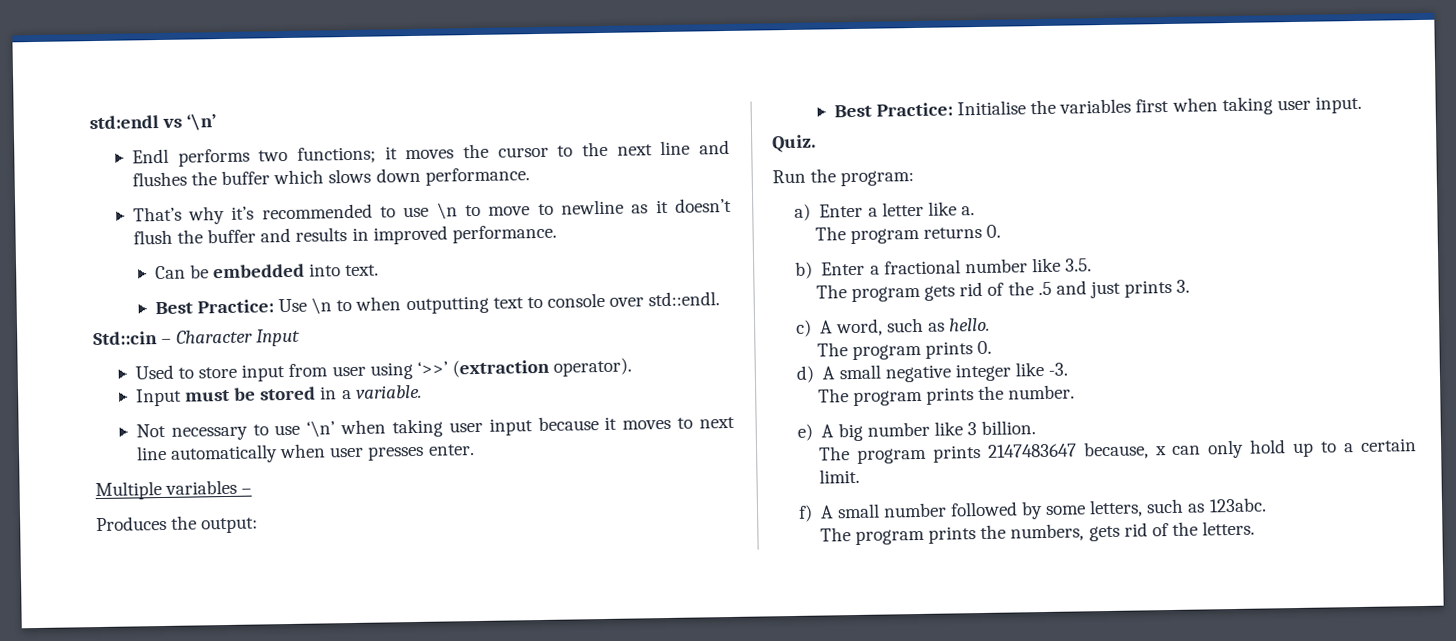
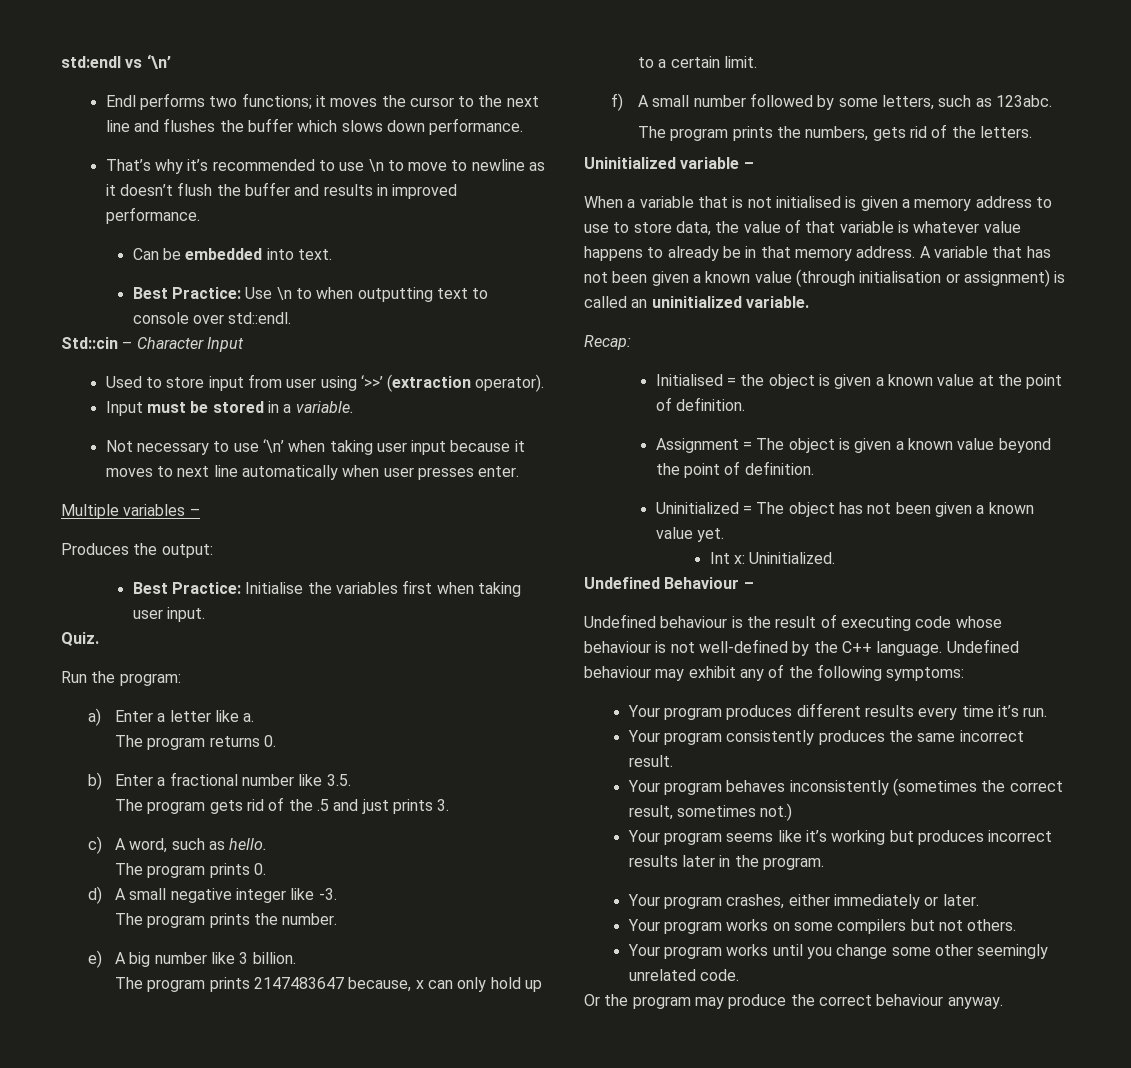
+ Uninitialized variable –
+ When a variable that is not initialised is given a memory address to use to store data, the value of that variable is whatever value happens to already be in that memory address. A variable that has not been given a known value (through initialisation or assignment) is called an uninitialized variable.
+ Recap:
+ Initialised = the object is given a known value at the point of definition.
+ Assignment = The object is given a known value beyond the point of definition.
+ Uninitialized = The object has not been given a known value yet.
+ Int x: Uninitialized.
+ Undefined Behaviour –
+ Undefined behaviour is the result of executing code whose behaviour is not well-defined by the C++ language. Undefined behaviour may exhibit any of the following symptoms:
+ Your program produces different results every time it’s run.
+ Your program consistently produces the same incorrect result.
+ Your program behaves inconsistently (sometimes the correct result, sometimes not.)
+ Your program seems like it’s working but produces incorrect results later in the program.
+ Your program crashes, either immediately or later.
+ Your program works on some compilers but not others.
+ Your program works until you change some other seemingly unrelated code.
+ Or the program may produce the correct behaviour anyway.

